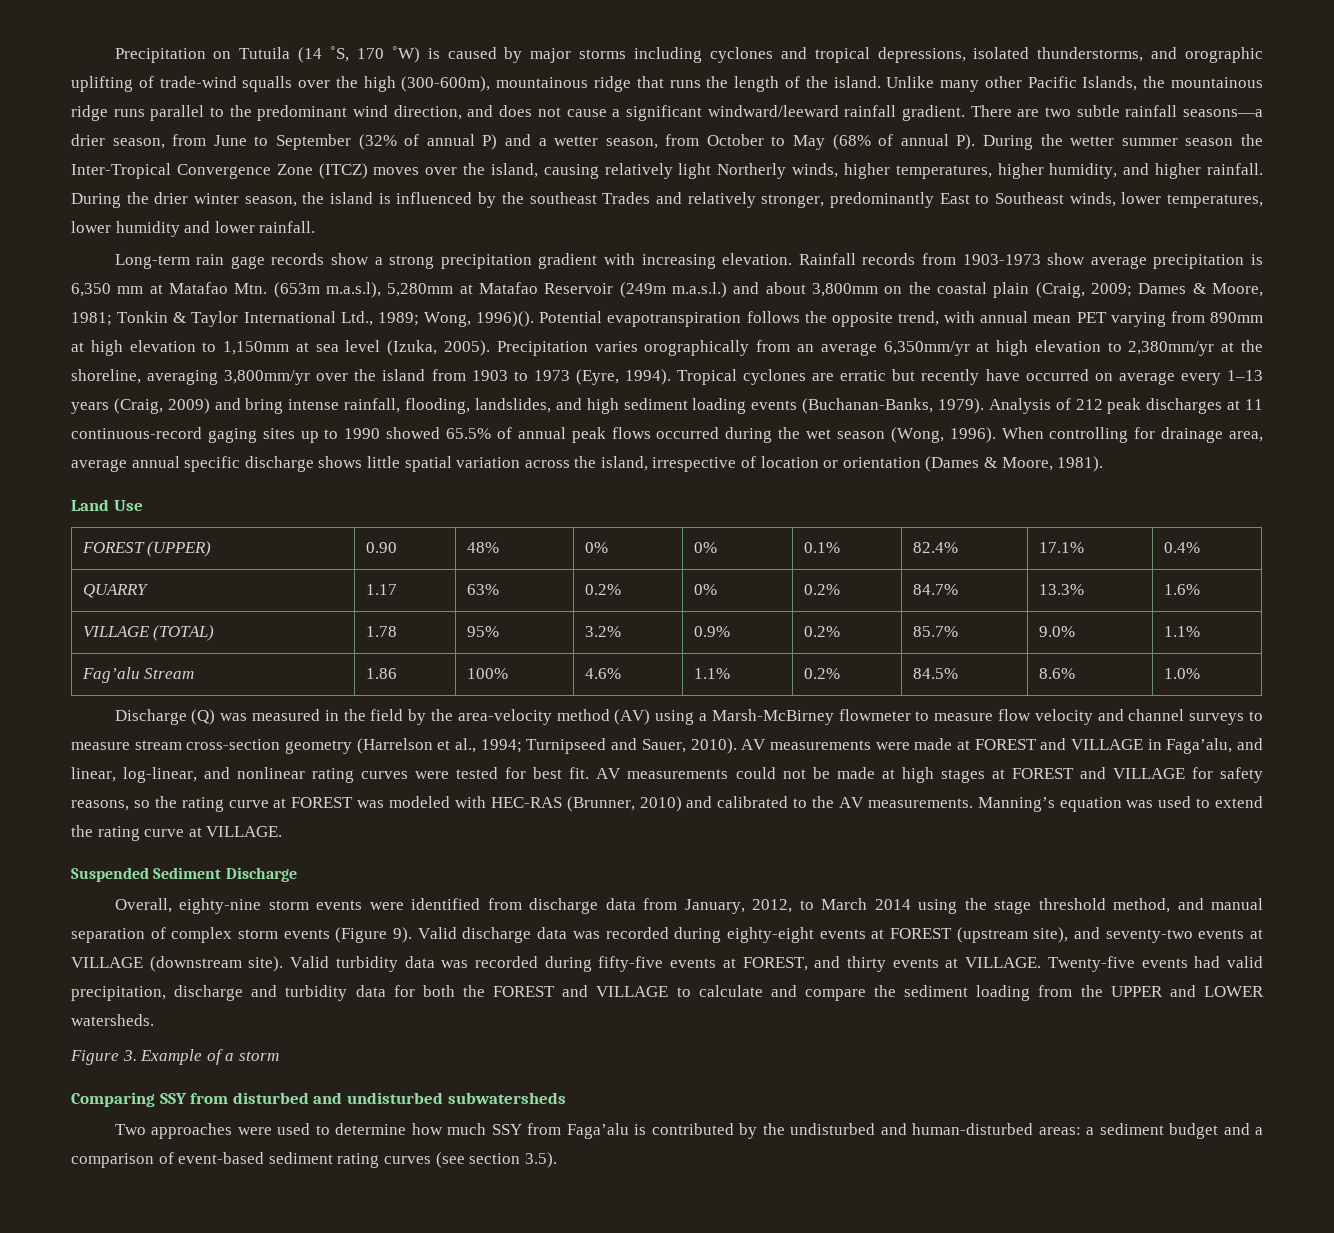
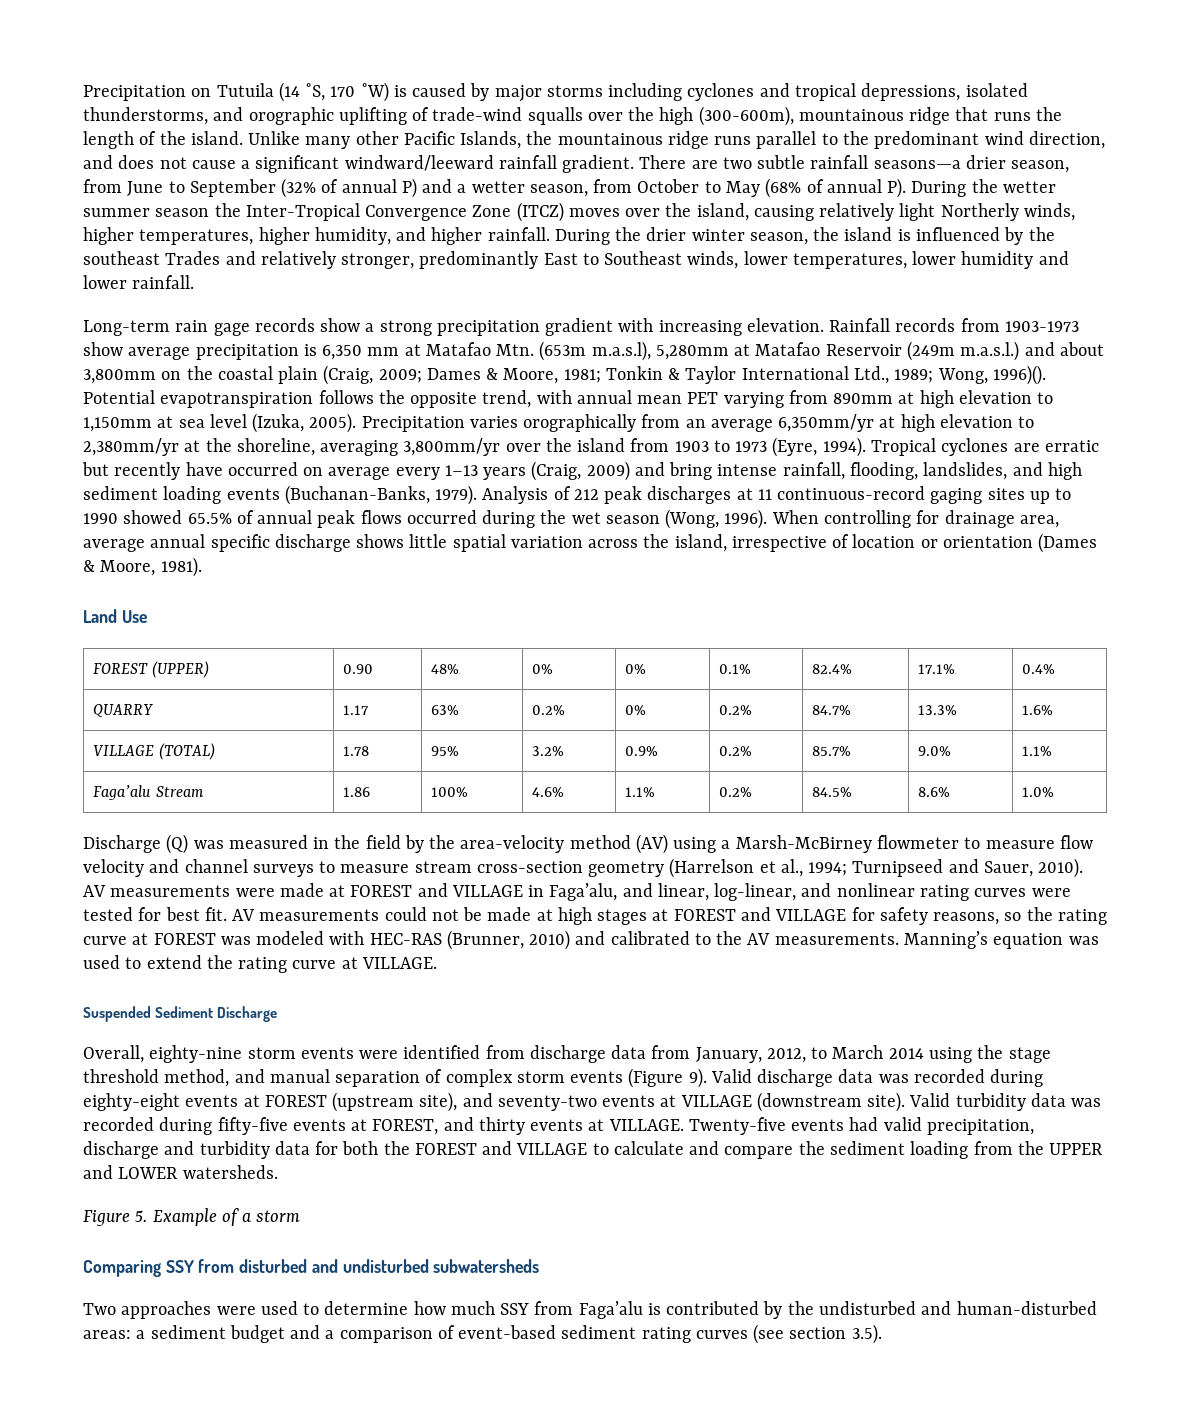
- Fag’alu Stream | 1.86 | 100% | 4.6% | 1.1% | 0.2% | 84.5% | 8.6% | 1.0%
+ Faga’alu Stream | 1.86 | 100% | 4.6% | 1.1% | 0.2% | 84.5% | 8.6% | 1.0%
- Figure 3. Example of a storm
+ Figure 5. Example of a storm

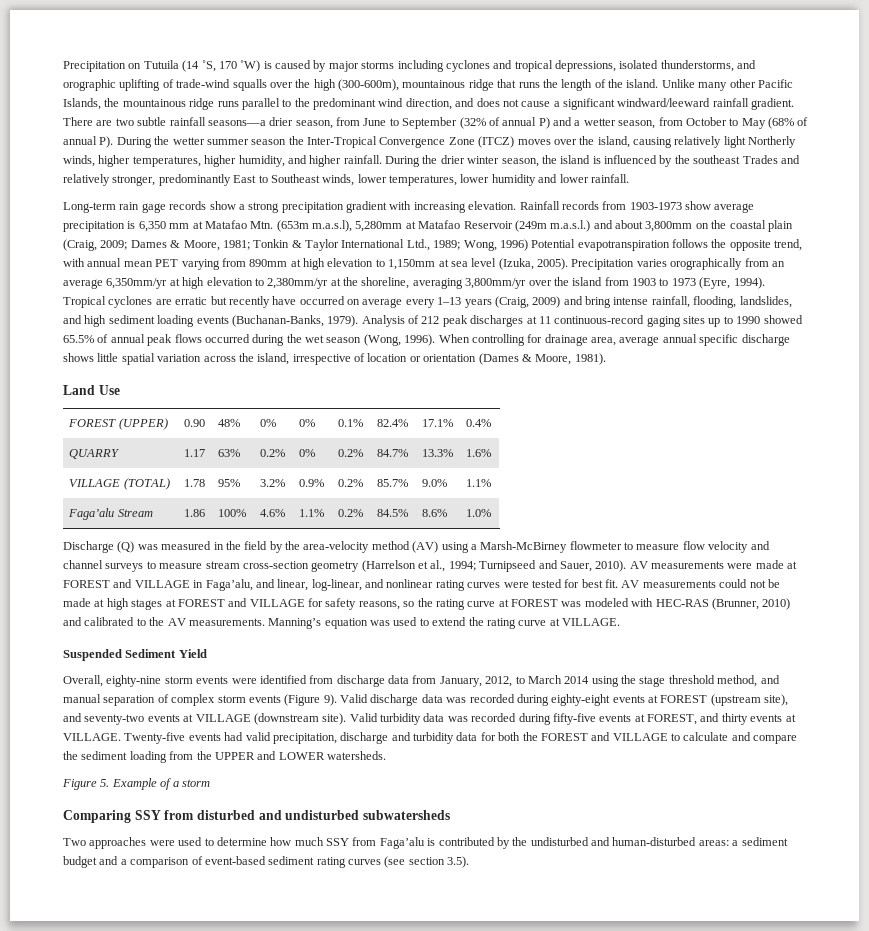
- Wong, 1996)(). Potential evapotranspiration follows the opposite trend, with annual mean PET varying from 890mm at high elevation to 1,150mm at sea level (Izuka, 2005).
+ Wong, 1996) Potential evapotranspiration follows the opposite trend, with annual mean PET varying from 890mm at high elevation to 1,150mm at sea level (Izuka, 2005).
- Suspended Sediment Discharge
+ Suspended Sediment Yield

